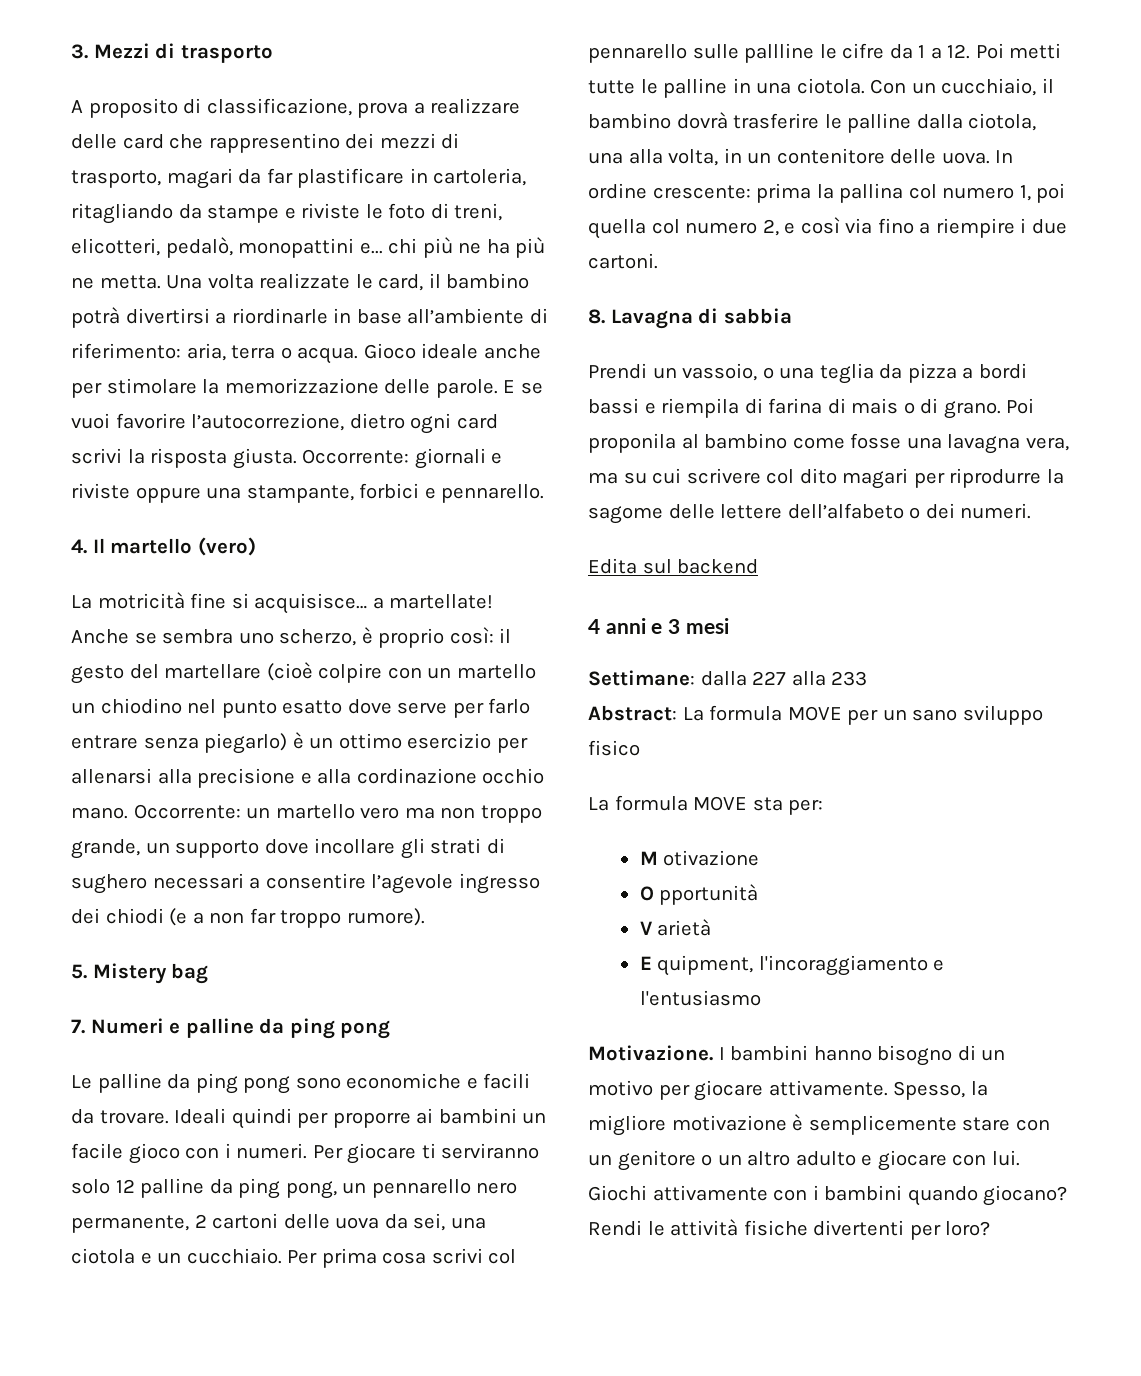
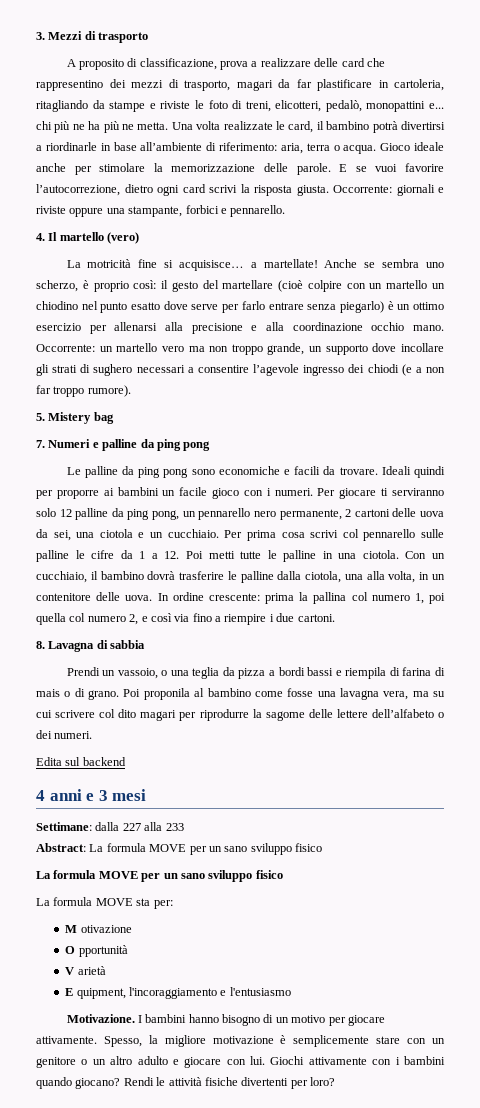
- Anche se sembra uno scherzo, è proprio così: il gesto del martellare (cioè colpire con un martello un chiodino nel punto esatto dove serve per farlo entrare senza piegarlo) è un ottimo esercizio per allenarsi alla precisione e alla cordinazione occhio mano.
+ Anche se sembra uno scherzo, è proprio così: il gesto del martellare (cioè colpire con un martello un chiodino nel punto esatto dove serve per farlo entrare senza piegarlo) è un ottimo esercizio per allenarsi alla precisione e alla coordinazione occhio mano.
- Per prima cosa scrivi col pennarello sulle pallline le cifre da 1 a 12. Poi metti tutte le palline in una ciotola.
+ Per prima cosa scrivi col pennarello sulle palline le cifre da 1 a 12. Poi metti tutte le palline in una ciotola.
  Abstract: La formula MOVE per un sano sviluppo fisico
+ La formula MOVE per un sano sviluppo fisico

